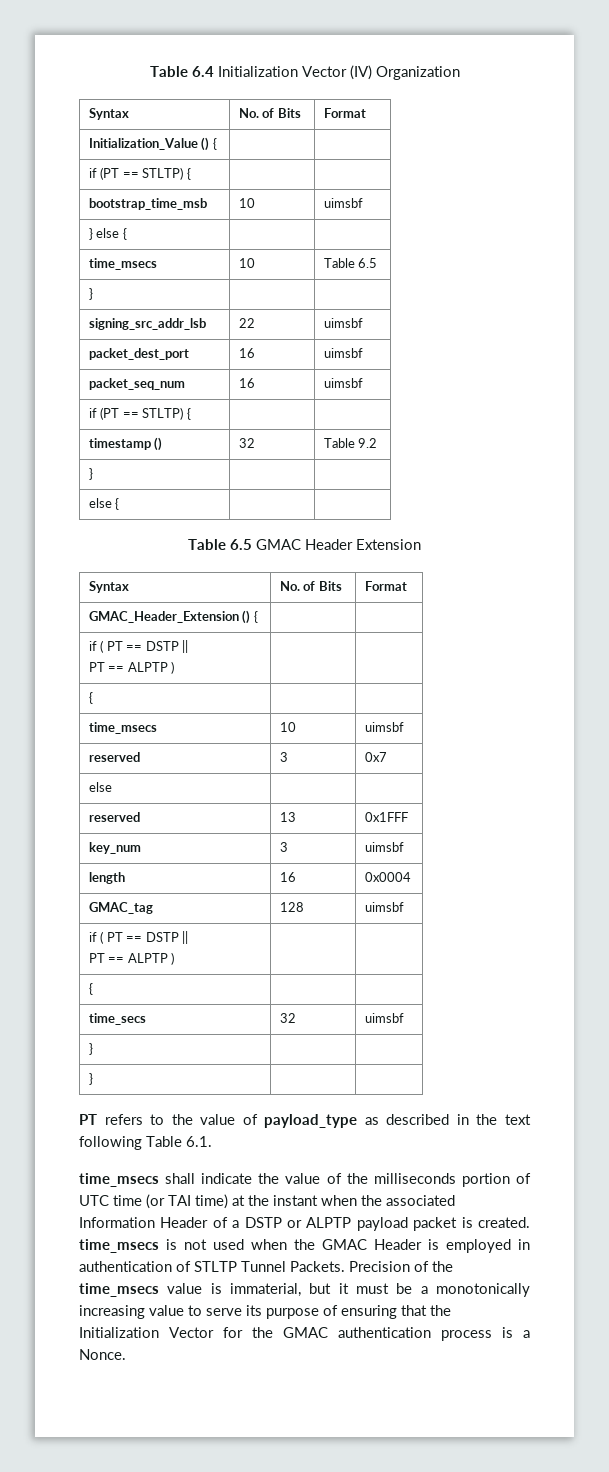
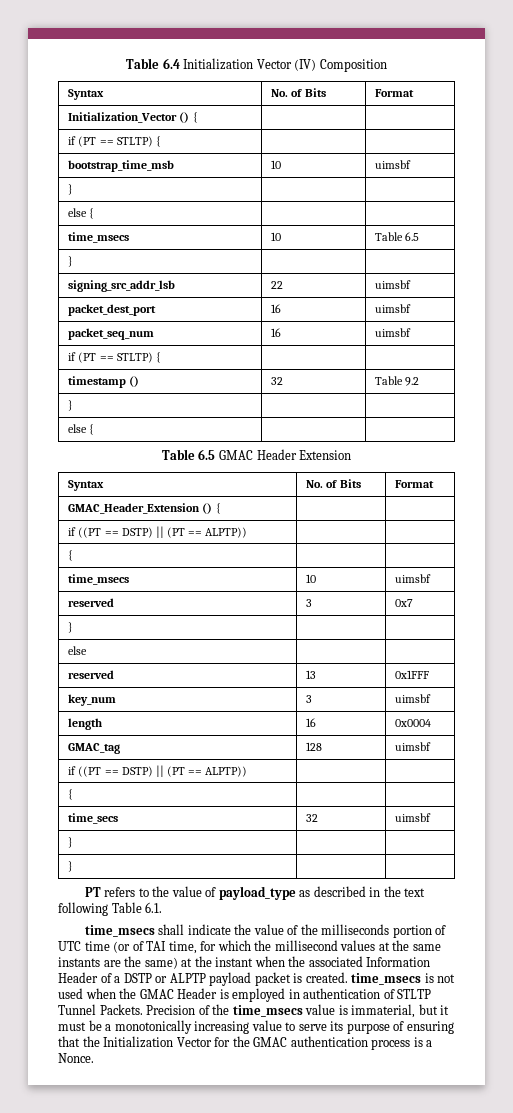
- Table 6.4 Initialization Vector (IV) Organization
+ Table 6.4 Initialization Vector (IV) Composition
  Syntax | No. of Bits | Format
- Initialization_Value () { | |
+ Initialization_Vector () { | |
  bootstrap_time_msb | 10 | uimsbf
- } else { | |
+ } | |
+ else { | |
  GMAC_Header_Extension () { | |
- if ( PT == DSTP ||
- PT == ALPTP ) | |
+ if ((PT == DSTP) || (PT == ALPTP)) | |
  reserved | 3 | 0x7
+ } | |
  GMAC_tag | 128 | uimsbf
- if ( PT == DSTP ||
- PT == ALPTP ) | |
+ if ((PT == DSTP) || (PT == ALPTP)) | |
- time_msecs shall indicate the value of the milliseconds portion of UTC time (or TAI time) at the instant when the associated Information Header of a DSTP or ALPTP payload packet is created. time_msecs is not used when the GMAC Header is employed in authentication of STLTP Tunnel Packets.
+ time_msecs shall indicate the value of the milliseconds portion of UTC time (or of TAI time, for which the millisecond values at the same instants are the same) at the instant when the associated Information Header of a DSTP or ALPTP payload packet is created. time_msecs is not used when the GMAC Header is employed in authentication of STLTP Tunnel Packets.

